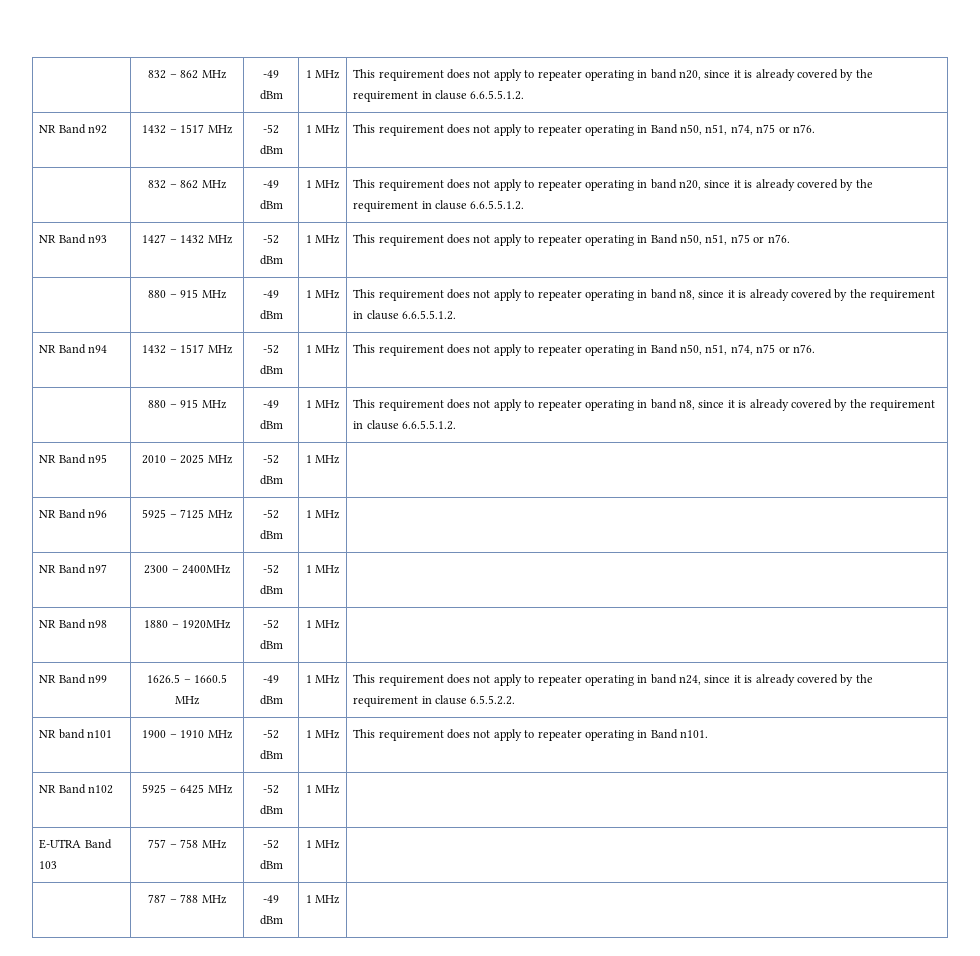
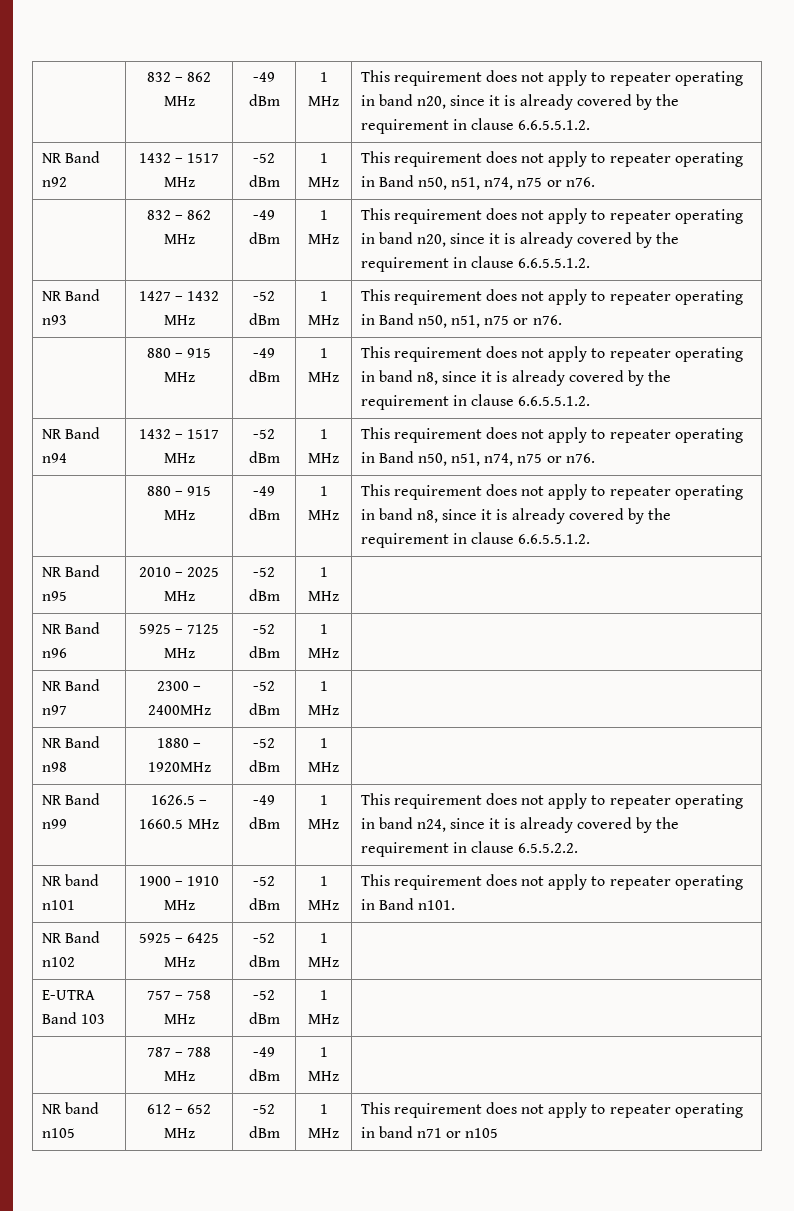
+ NR band n105 | 612 – 652 MHz | -52 dBm | 1 MHz | This requirement does not apply to repeater operating in band n71 or n105

